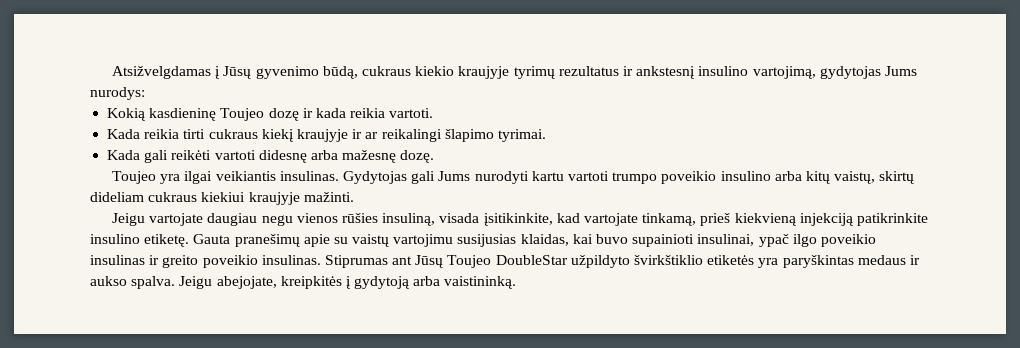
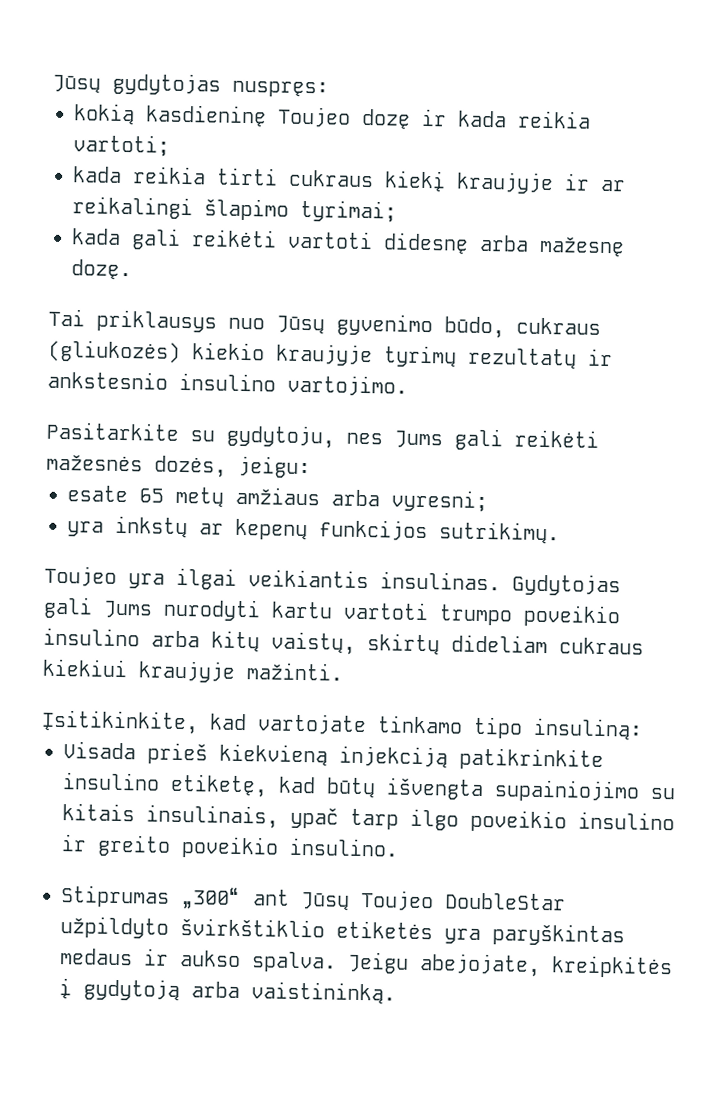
- Atsižvelgdamas į Jūsų gyvenimo būdą, cukraus kiekio kraujyje tyrimų rezultatus ir ankstesnį insulino vartojimą, gydytojas Jums nurodys:
- Kokią kasdieninę Toujeo dozę ir kada reikia vartoti.
- Kada reikia tirti cukraus kiekį kraujyje ir ar reikalingi šlapimo tyrimai.
- Kada gali reikėti vartoti didesnę arba mažesnę dozę.
+ Jūsų gydytojas nuspręs:
+ kokią kasdieninę Toujeo dozę ir kada reikia vartoti;
+ kada reikia tirti cukraus kiekį kraujyje ir ar reikalingi šlapimo tyrimai;
+ kada gali reikėti vartoti didesnę arba mažesnę dozę.
+ Tai priklausys nuo Jūsų gyvenimo būdo, cukraus (gliukozės) kiekio kraujyje tyrimų rezultatų ir ankstesnio insulino vartojimo.
+ Pasitarkite su gydytoju, nes Jums gali reikėti mažesnės dozės, jeigu:
+ esate 65 metų amžiaus arba vyresni;
+ yra inkstų ar kepenų funkcijos sutrikimų.
- Jeigu vartojate daugiau negu vienos rūšies insuliną, visada įsitikinkite, kad vartojate tinkamą, prieš kiekvieną injekciją patikrinkite insulino etiketę. Gauta pranešimų apie su vaistų vartojimu susijusias klaidas, kai buvo supainioti insulinai, ypač ilgo poveikio insulinas ir greito poveikio insulinas. Stiprumas ant Jūsų Toujeo DoubleStar užpildyto švirkštiklio etiketės yra paryškintas medaus ir aukso spalva.
+ Įsitikinkite, kad vartojate tinkamo tipo insuliną:
+ Visada prieš kiekvieną injekciją patikrinkite insulino etiketę, kad būtų išvengta supainiojimo su kitais insulinais, ypač tarp ilgo poveikio insulino ir greito poveikio insulino.
+ Stiprumas „300“ ant Jūsų Toujeo DoubleStar užpildyto švirkštiklio etiketės yra paryškintas medaus ir aukso spalva.

